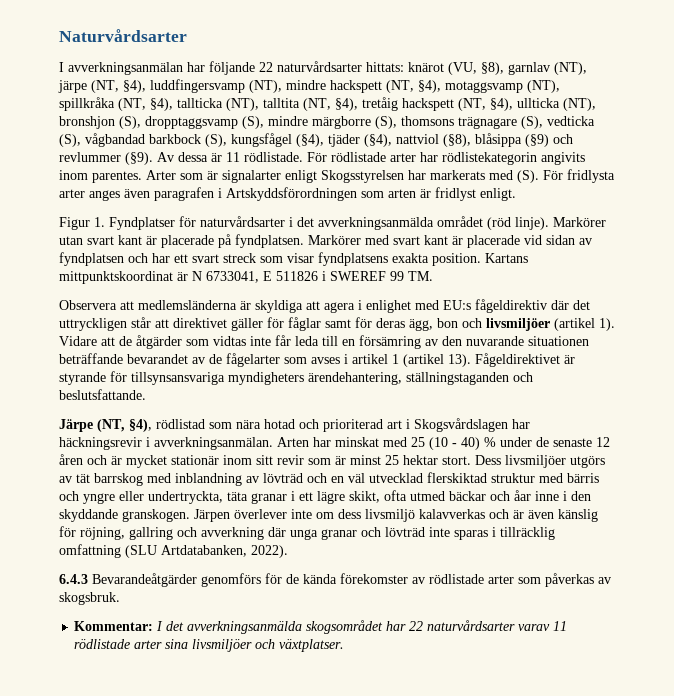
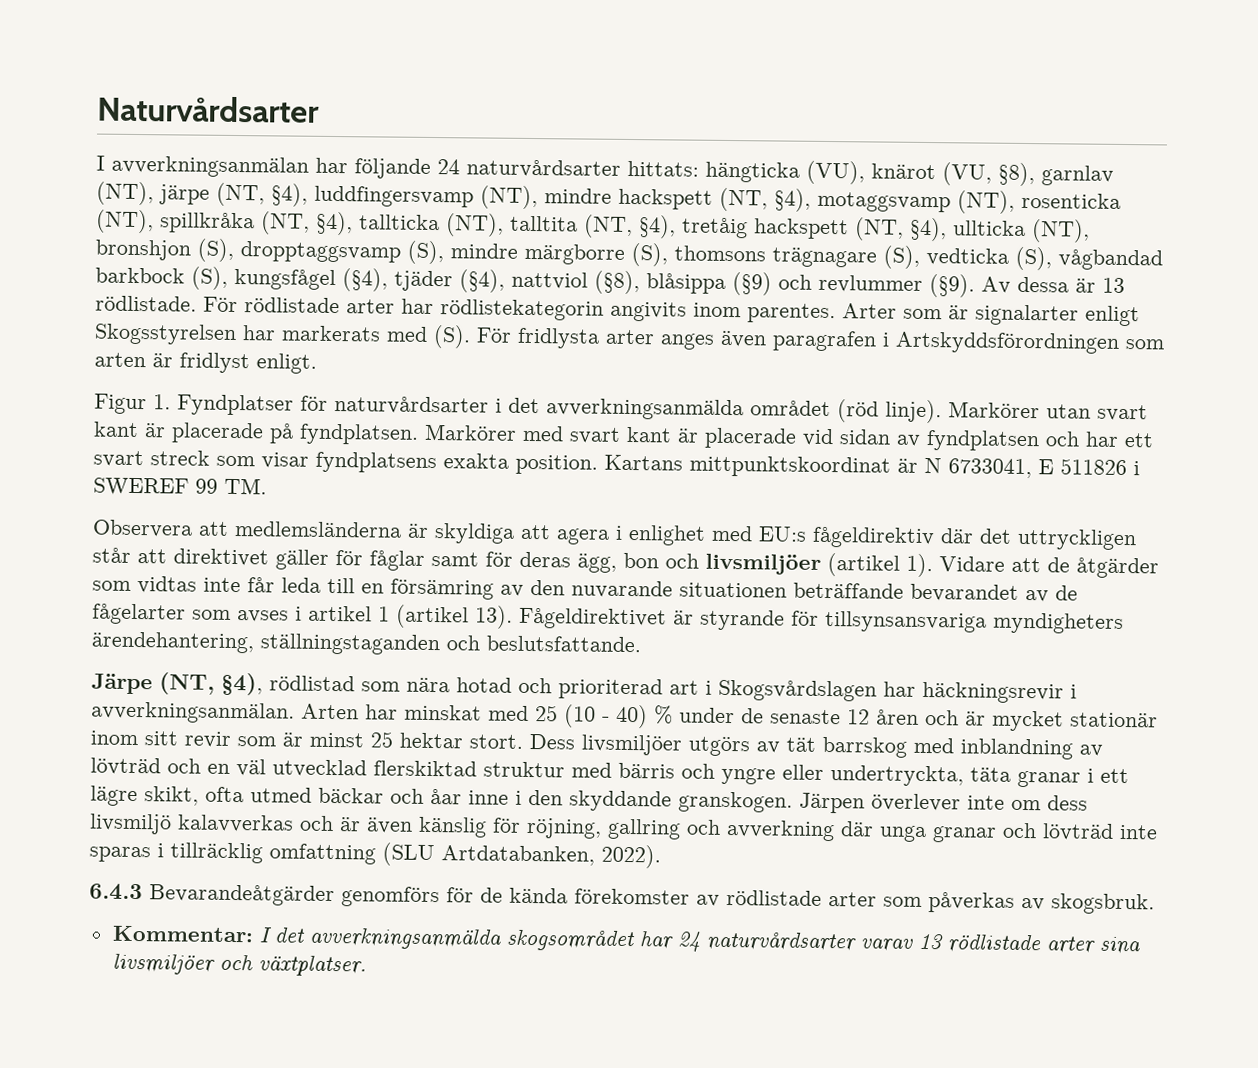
- I avverkningsanmälan har följande 22 naturvårdsarter hittats:
+ I avverkningsanmälan har följande 24 naturvårdsarter hittats:
- knärot (VU, §8), garnlav (NT), järpe (NT, §4), luddfingersvamp (NT), mindre hackspett (NT, §4), motaggsvamp (NT), spillkråka (NT, §4), tallticka (NT), talltita (NT, §4), tretåig hackspett (NT, §4), ullticka (NT), bronshjon (S), dropptaggsvamp (S), mindre märgborre (S), thomsons trägnagare (S), vedticka (S), vågbandad barkbock (S), kungsfågel (§4), tjäder (§4), nattviol (§8), blåsippa (§9) och revlummer (§9).
+ hängticka (VU), knärot (VU, §8), garnlav (NT), järpe (NT, §4), luddfingersvamp (NT), mindre hackspett (NT, §4), motaggsvamp (NT), rosenticka (NT), spillkråka (NT, §4), tallticka (NT), talltita (NT, §4), tretåig hackspett (NT, §4), ullticka (NT), bronshjon (S), dropptaggsvamp (S), mindre märgborre (S), thomsons trägnagare (S), vedticka (S), vågbandad barkbock (S), kungsfågel (§4), tjäder (§4), nattviol (§8), blåsippa (§9) och revlummer (§9).
- Av dessa är 11 rödlistade.
+ Av dessa är 13 rödlistade.
- Kommentar: I det avverkningsanmälda skogsområdet har 22 naturvårdsarter varav 11 rödlistade arter sina livsmiljöer och växtplatser.
+ Kommentar: I det avverkningsanmälda skogsområdet har 24 naturvårdsarter varav 13 rödlistade arter sina livsmiljöer och växtplatser.

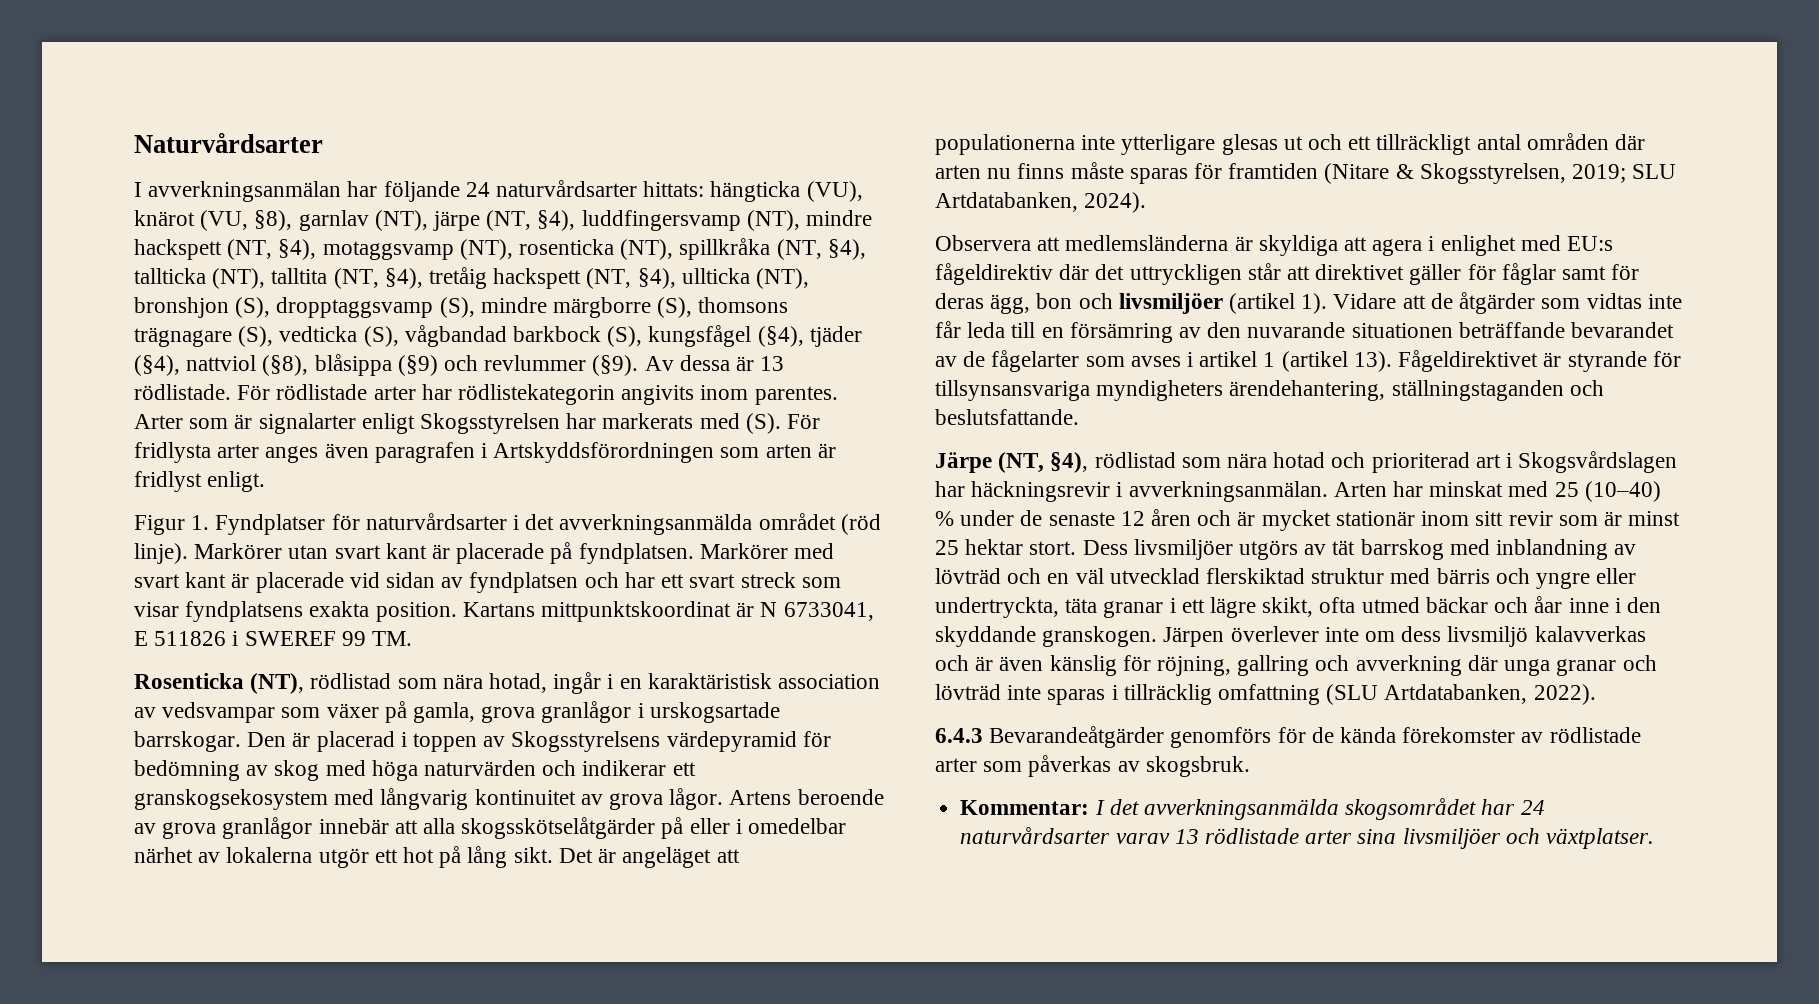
+ Rosenticka (NT), rödlistad som nära hotad, ingår i en karaktäristisk association av vedsvampar som växer på gamla, grova granlågor i urskogsartade barrskogar. Den är placerad i toppen av Skogsstyrelsens värdepyramid för bedömning av skog med höga naturvärden och indikerar ett granskogsekosystem med långvarig kontinuitet av grova lågor. Artens beroende av grova granlågor innebär att alla skogsskötselåtgärder på eller i omedelbar närhet av lokalerna utgör ett hot på lång sikt. Det är angeläget att populationerna inte ytterligare glesas ut och ett tillräckligt antal områden där arten nu finns måste sparas för framtiden (Nitare & Skogsstyrelsen, 2019; SLU Artdatabanken, 2024).
- Arten har minskat med 25 (10 - 40) % under de senaste 12 åren och är mycket stationär inom sitt revir som är minst 25 hektar stort.
+ Arten har minskat med 25 (10–40) % under de senaste 12 åren och är mycket stationär inom sitt revir som är minst 25 hektar stort.

